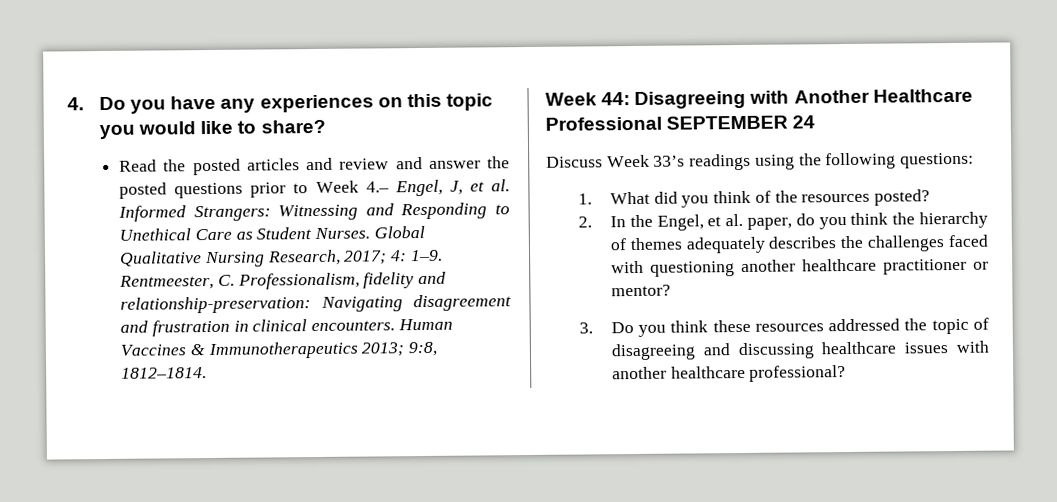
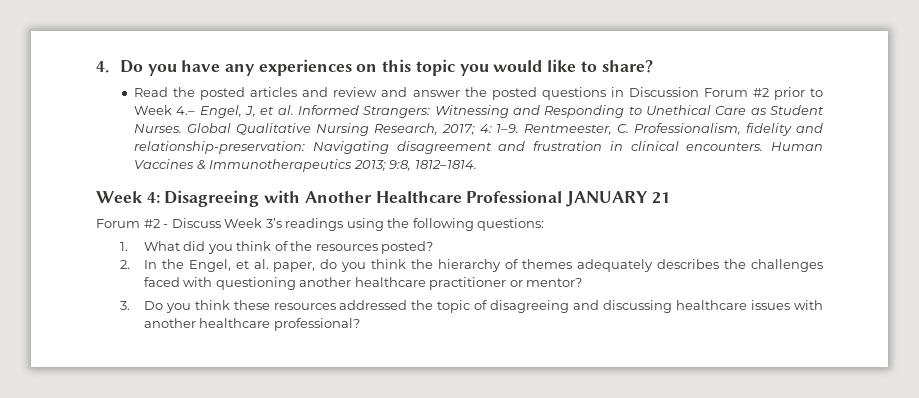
- Read the posted articles and review and answer the posted questions prior to Week 4.– Engel, J, et al. Informed Strangers: Witnessing and Responding to Unethical Care as Student Nurses.
+ Read the posted articles and review and answer the posted questions in Discussion Forum #2 prior to Week 4.– Engel, J, et al. Informed Strangers: Witnessing and Responding to Unethical Care as Student Nurses.
- Week 44: Disagreeing with Another Healthcare Professional SEPTEMBER 24
- Discuss Week 33’s readings using the following questions:
+ Week 4: Disagreeing with Another Healthcare Professional JANUARY 21
+ Forum #2 - Discuss Week 3’s readings using the following questions:

